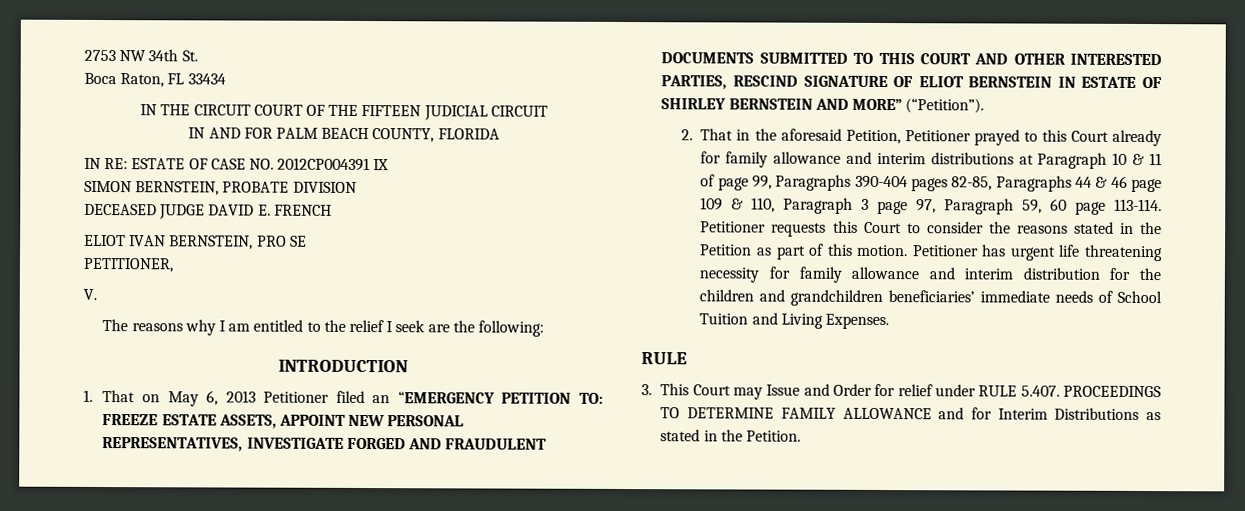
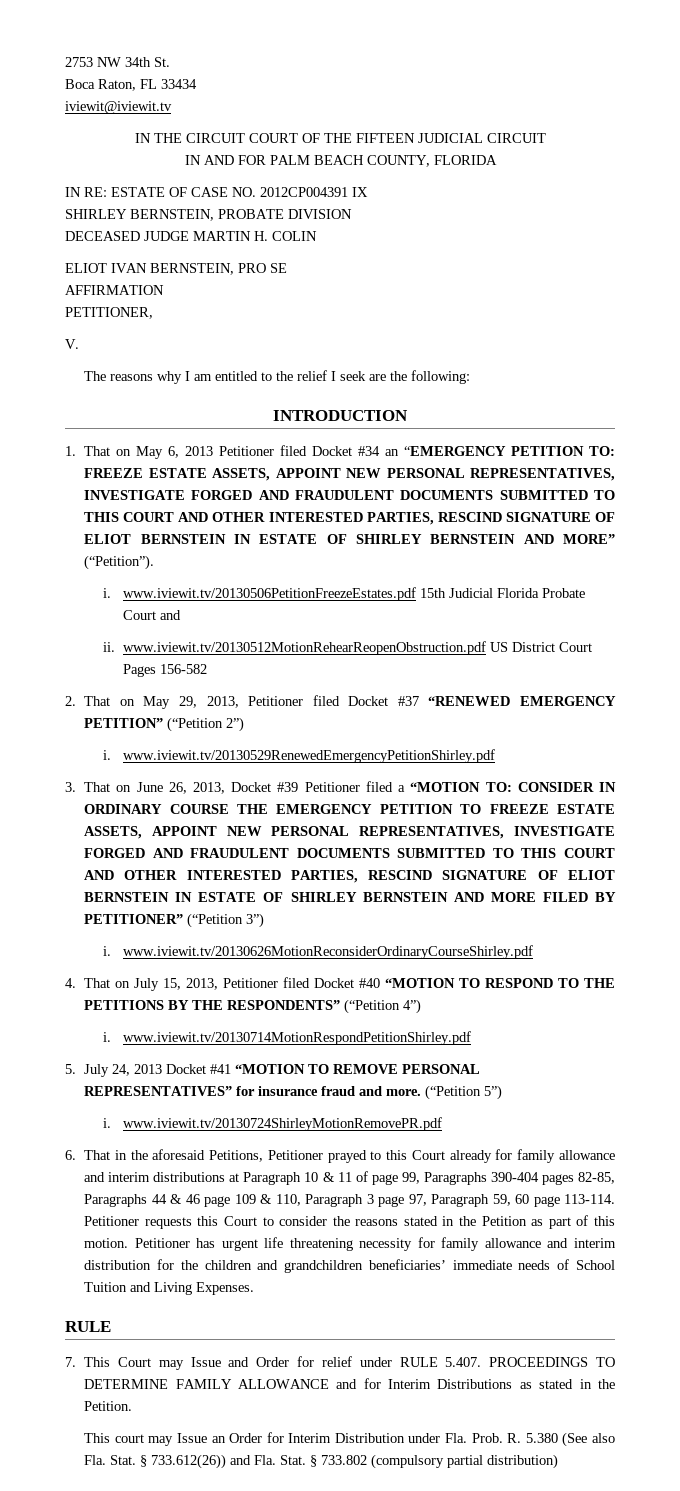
+ iviewit@iviewit.tv
- SIMON BERNSTEIN, PROBATE DIVISION
+ SHIRLEY BERNSTEIN, PROBATE DIVISION
- DECEASED JUDGE DAVID E. FRENCH
+ DECEASED JUDGE MARTIN H. COLIN
+ AFFIRMATION
- 1. That on May 6, 2013 Petitioner filed an “EMERGENCY PETITION TO: FREEZE ESTATE ASSETS, APPOINT NEW PERSONAL REPRESENTATIVES, INVESTIGATE FORGED AND FRAUDULENT DOCUMENTS SUBMITTED TO THIS COURT AND OTHER INTERESTED PARTIES, RESCIND SIGNATURE OF ELIOT BERNSTEIN IN ESTATE OF SHIRLEY BERNSTEIN AND MORE” (“Petition”).
+ 1. That on May 6, 2013 Petitioner filed Docket #34 an “EMERGENCY PETITION TO: FREEZE ESTATE ASSETS, APPOINT NEW PERSONAL REPRESENTATIVES, INVESTIGATE FORGED AND FRAUDULENT DOCUMENTS SUBMITTED TO THIS COURT AND OTHER INTERESTED PARTIES, RESCIND SIGNATURE OF ELIOT BERNSTEIN IN ESTATE OF SHIRLEY BERNSTEIN AND MORE” (“Petition”).
- 2. That in the aforesaid Petition, Petitioner prayed to this Court already for family allowance and interim distributions at Paragraph 10 & 11 of page 99, Paragraphs 390-404 pages 82-85, Paragraphs 44 & 46 page 109 & 110, Paragraph 3 page 97, Paragraph 59, 60 page 113-114.
+ i. www.iviewit.tv/20130506PetitionFreezeEstates.pdf 15th Judicial Florida Probate Court and
+ ii. www.iviewit.tv/20130512MotionRehearReopenObstruction.pdf US District Court Pages 156-582
+ 2. That on May 29, 2013, Petitioner filed Docket #37 “RENEWED EMERGENCY PETITION” (“Petition 2”)
+ i. www.iviewit.tv/20130529RenewedEmergencyPetitionShirley.pdf
+ 3. That on June 26, 2013, Docket #39 Petitioner filed a “MOTION TO: CONSIDER IN ORDINARY COURSE THE EMERGENCY PETITION TO FREEZE ESTATE ASSETS, APPOINT NEW PERSONAL REPRESENTATIVES, INVESTIGATE FORGED AND FRAUDULENT DOCUMENTS SUBMITTED TO THIS COURT AND OTHER INTERESTED PARTIES, RESCIND SIGNATURE OF ELIOT BERNSTEIN IN ESTATE OF SHIRLEY BERNSTEIN AND MORE FILED BY PETITIONER” (“Petition 3”)
+ i. www.iviewit.tv/20130626MotionReconsiderOrdinaryCourseShirley.pdf
+ 4. That on July 15, 2013, Petitioner filed Docket #40 “MOTION TO RESPOND TO THE PETITIONS BY THE RESPONDENTS” (“Petition 4”)
+ i. www.iviewit.tv/20130714MotionRespondPetitionShirley.pdf
+ 5. July 24, 2013 Docket #41 “MOTION TO REMOVE PERSONAL REPRESENTATIVES” for insurance fraud and more. (“Petition 5”)
+ i. www.iviewit.tv/20130724ShirleyMotionRemovePR.pdf
+ 6. That in the aforesaid Petitions, Petitioner prayed to this Court already for family allowance and interim distributions at Paragraph 10 & 11 of page 99, Paragraphs 390-404 pages 82-85, Paragraphs 44 & 46 page 109 & 110, Paragraph 3 page 97, Paragraph 59, 60 page 113-114.
- 3. This Court may Issue and Order for relief under RULE 5.407. PROCEEDINGS TO DETERMINE FAMILY ALLOWANCE and for Interim Distributions as stated in the Petition.
+ 7. This Court may Issue and Order for relief under RULE 5.407. PROCEEDINGS TO DETERMINE FAMILY ALLOWANCE and for Interim Distributions as stated in the Petition.
+ This court may Issue an Order for Interim Distribution under Fla. Prob. R. 5.380 (See also Fla. Stat. § 733.612(26)) and Fla. Stat. § 733.802 (compulsory partial distribution)

